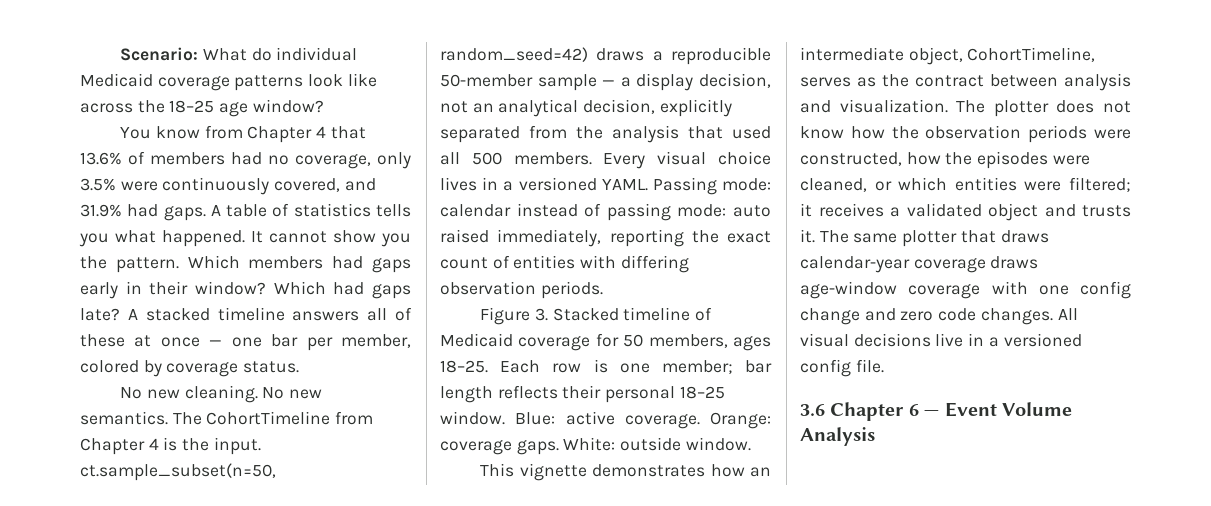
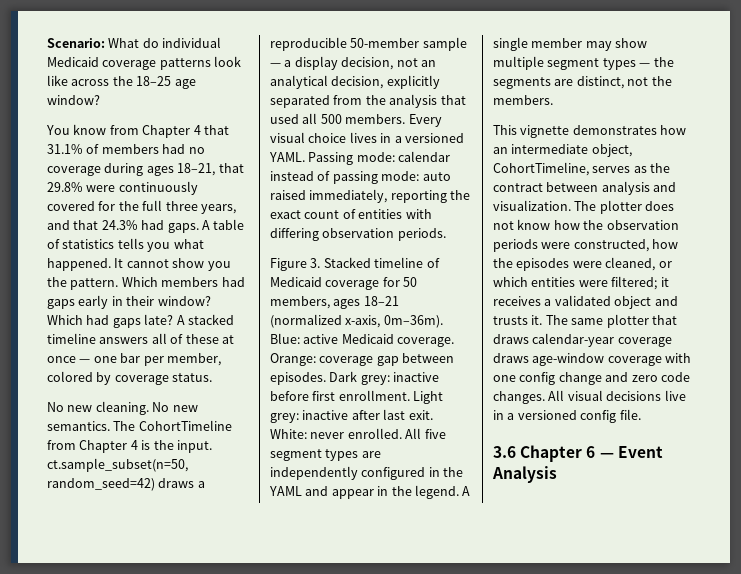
- You know from Chapter 4 that 13.6% of members had no coverage, only 3.5% were continuously covered, and 31.9% had gaps.
+ You know from Chapter 4 that 31.1% of members had no coverage during ages 18–21, that 29.8% were continuously covered for the full three years, and that 24.3% had gaps.
- Figure 3. Stacked timeline of Medicaid coverage for 50 members, ages 18–25. Each row is one member; bar length reflects their personal 18–25 window.
+ Figure 3. Stacked timeline of Medicaid coverage for 50 members, ages 18–21 (normalized x-axis, 0m–36m).
- Blue: active coverage.
+ Blue: active Medicaid coverage.
- Orange: coverage gaps. White: outside window.
+ Orange: coverage gap between episodes. Dark grey: inactive before first enrollment. Light grey: inactive after last exit. White: never enrolled. All five segment types are independently configured in the YAML and appear in the legend. A single member may show multiple segment types — the segments are distinct, not the members.
- 3.6 Chapter 6 — Event Volume Analysis
+ 3.6 Chapter 6 — Event Analysis

